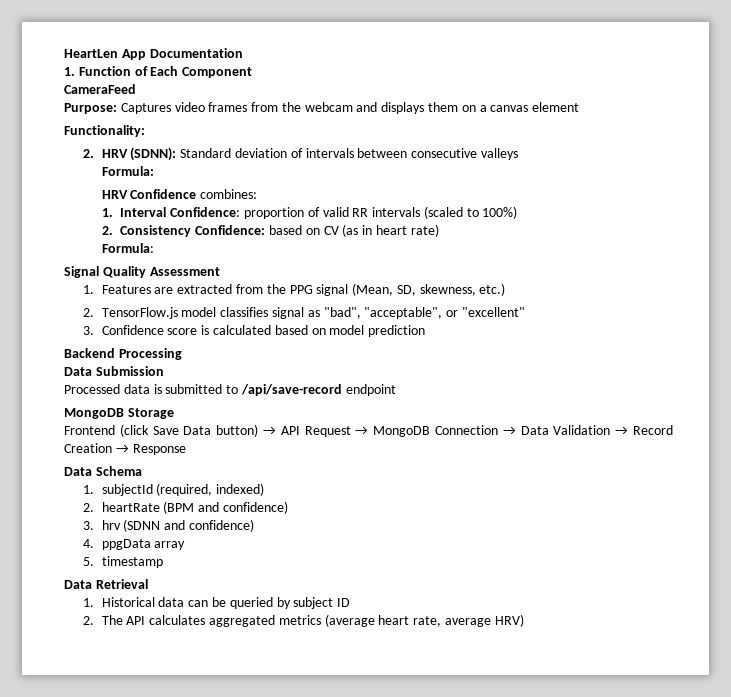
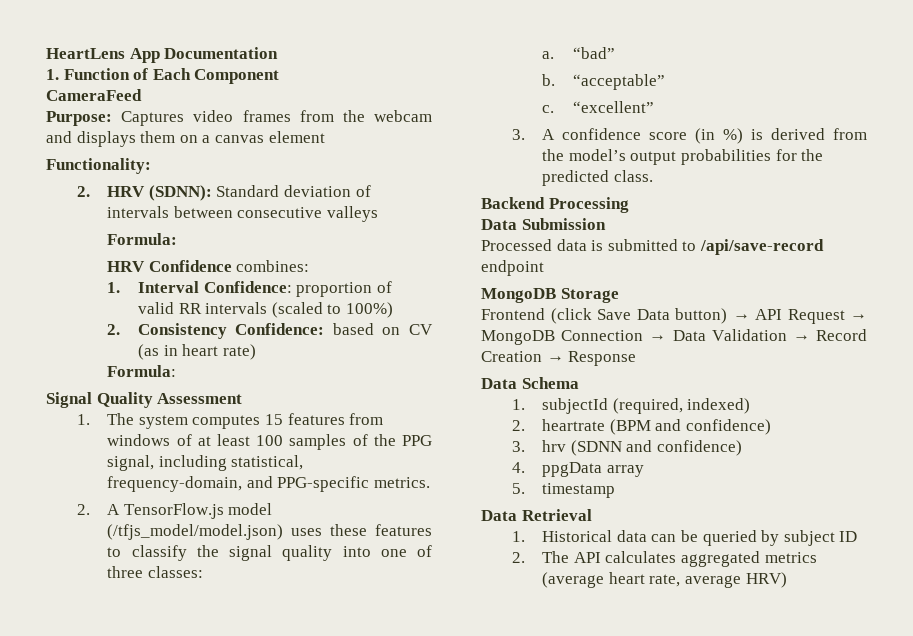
- HeartLen App Documentation
+ HeartLens App Documentation
- 1. Features are extracted from the PPG signal (Mean, SD, skewness, etc.)
- 2. TensorFlow.js model classifies signal as "bad", "acceptable", or "excellent"
- 3. Confidence score is calculated based on model prediction
+ 1. The system computes 15 features from windows of at least 100 samples of the PPG signal, including statistical, frequency-domain, and PPG-specific metrics.
+ 2. A TensorFlow.js model (/tfjs_model/model.json) uses these features to classify the signal quality into one of three classes:
+ a. “bad”
+ b. “acceptable”
+ c. “excellent”
+ 3. A confidence score (in %) is derived from the model’s output probabilities for the predicted class.
- 2. heartRate (BPM and confidence)
+ 2. heartrate (BPM and confidence)

